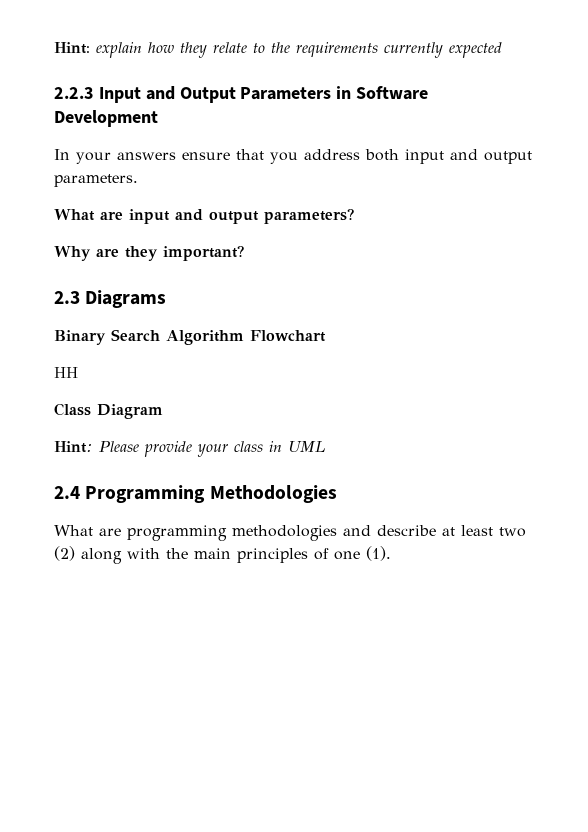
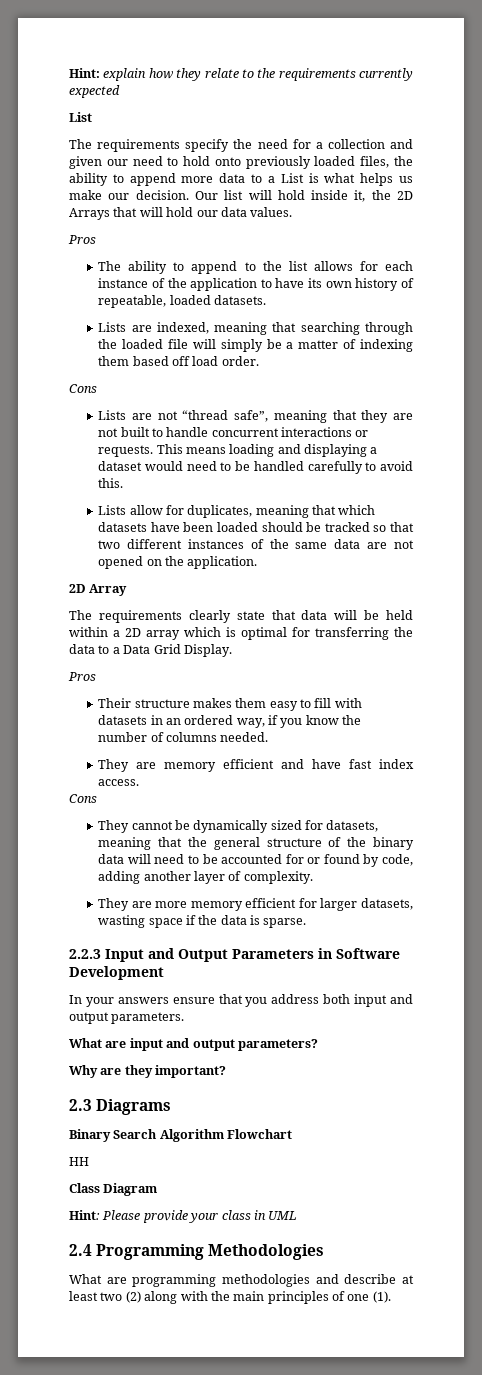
  Hint: explain how they relate to the requirements currently expected
+ List
+ The requirements specify the need for a collection and given our need to hold onto previously loaded files, the ability to append more data to a List is what helps us make our decision. Our list will hold inside it, the 2D Arrays that will hold our data values.
+ Pros
+ The ability to append to the list allows for each instance of the application to have its own history of repeatable, loaded datasets.
+ Lists are indexed, meaning that searching through the loaded file will simply be a matter of indexing them based off load order.
+ Cons
+ Lists are not “thread safe”, meaning that they are not built to handle concurrent interactions or requests. This means loading and displaying a dataset would need to be handled carefully to avoid this.
+ Lists allow for duplicates, meaning that which datasets have been loaded should be tracked so that two different instances of the same data are not opened on the application.
+ 2D Array
+ The requirements clearly state that data will be held within a 2D array which is optimal for transferring the data to a Data Grid Display.
+ Pros
+ Their structure makes them easy to fill with datasets in an ordered way, if you know the number of columns needed.
+ They are memory efficient and have fast index access.
+ Cons
+ They cannot be dynamically sized for datasets, meaning that the general structure of the binary data will need to be accounted for or found by code, adding another layer of complexity.
+ They are more memory efficient for larger datasets, wasting space if the data is sparse.

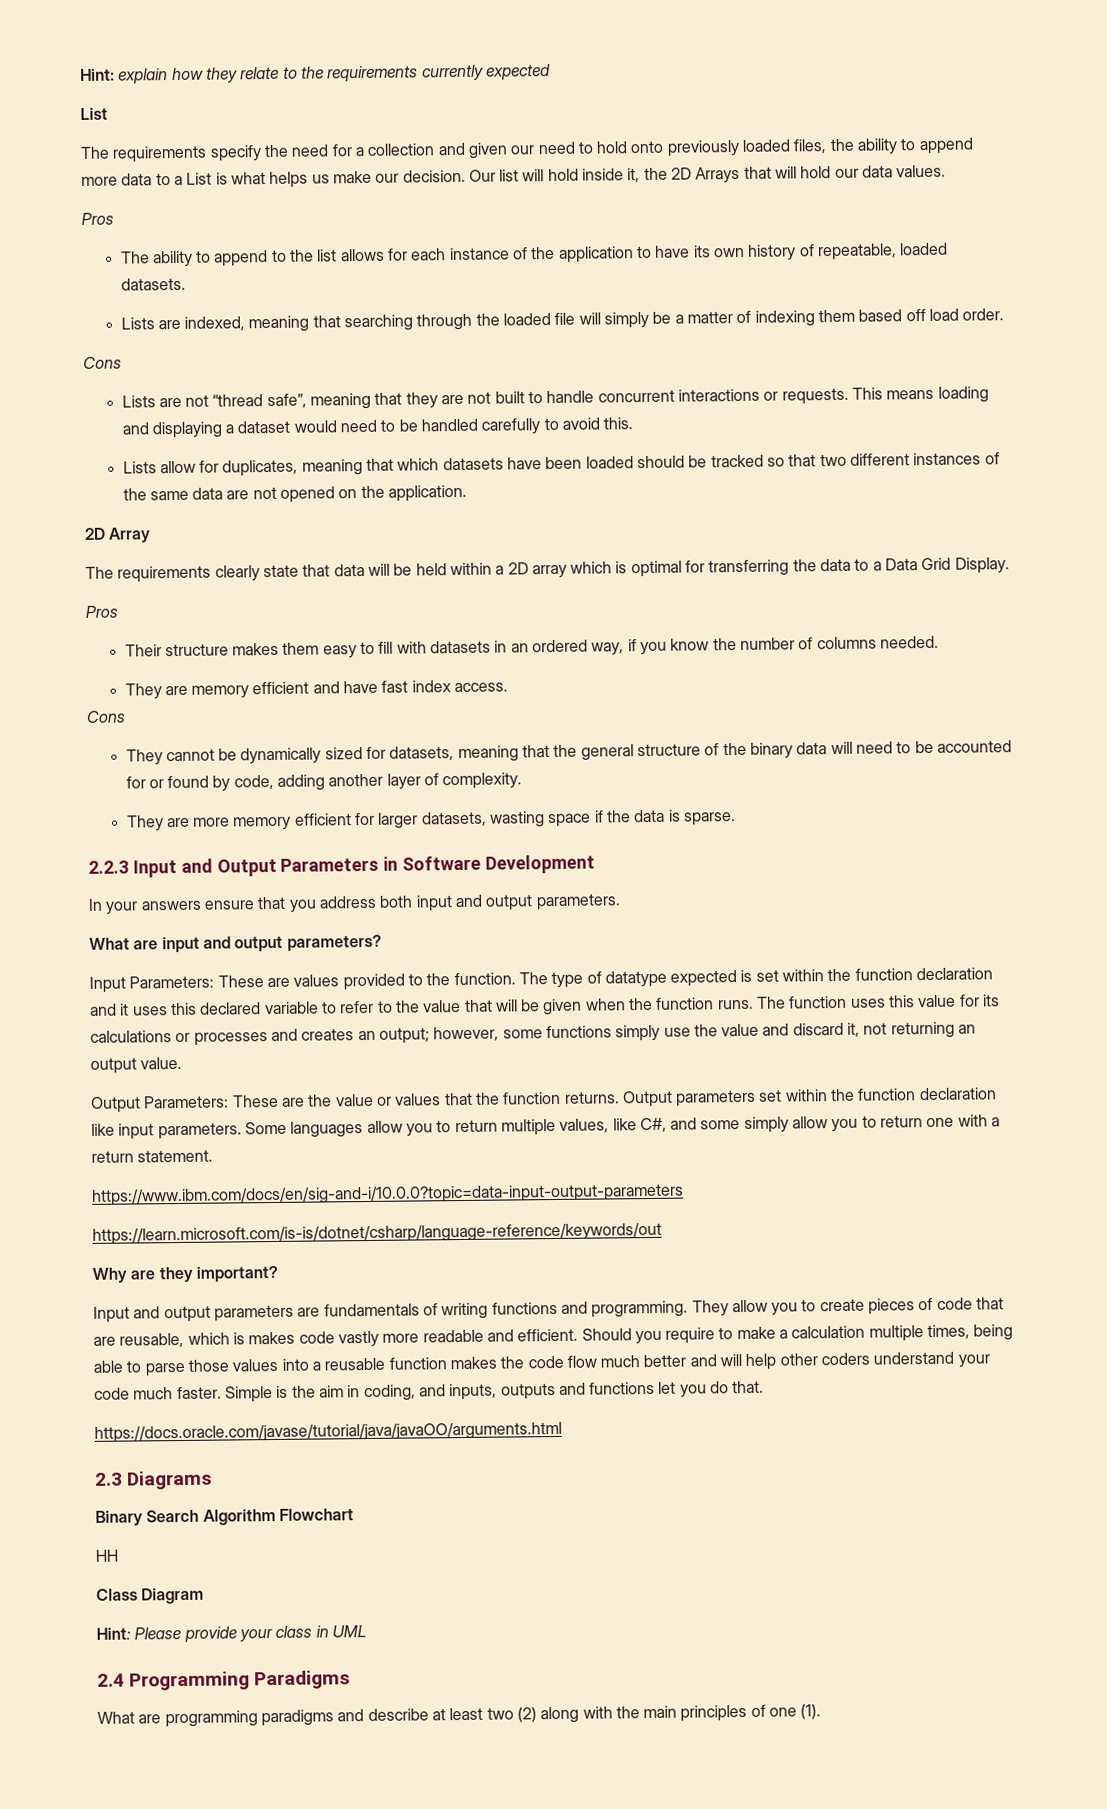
+ Input Parameters: These are values provided to the function. The type of datatype expected is set within the function declaration and it uses this declared variable to refer to the value that will be given when the function runs. The function uses this value for its calculations or processes and creates an output; however, some functions simply use the value and discard it, not returning an output value.
+ Output Parameters: These are the value or values that the function returns. Output parameters set within the function declaration like input parameters. Some languages allow you to return multiple values, like C#, and some simply allow you to return one with a return statement.
+ https://www.ibm.com/docs/en/sig-and-i/10.0.0?topic=data-input-output-parameters
+ https://learn.microsoft.com/is-is/dotnet/csharp/language-reference/keywords/out
  Why are they important?
+ Input and output parameters are fundamentals of writing functions and programming. They allow you to create pieces of code that are reusable, which is makes code vastly more readable and efficient. Should you require to make a calculation multiple times, being able to parse those values into a reusable function makes the code flow much better and will help other coders understand your code much faster. Simple is the aim in coding, and inputs, outputs and functions let you do that.
+ https://docs.oracle.com/javase/tutorial/java/javaOO/arguments.html
- 2.4 Programming Methodologies
+ 2.4 Programming Paradigms
- What are programming methodologies and describe at least two (2) along with the main principles of one (1).
+ What are programming paradigms and describe at least two (2) along with the main principles of one (1).

